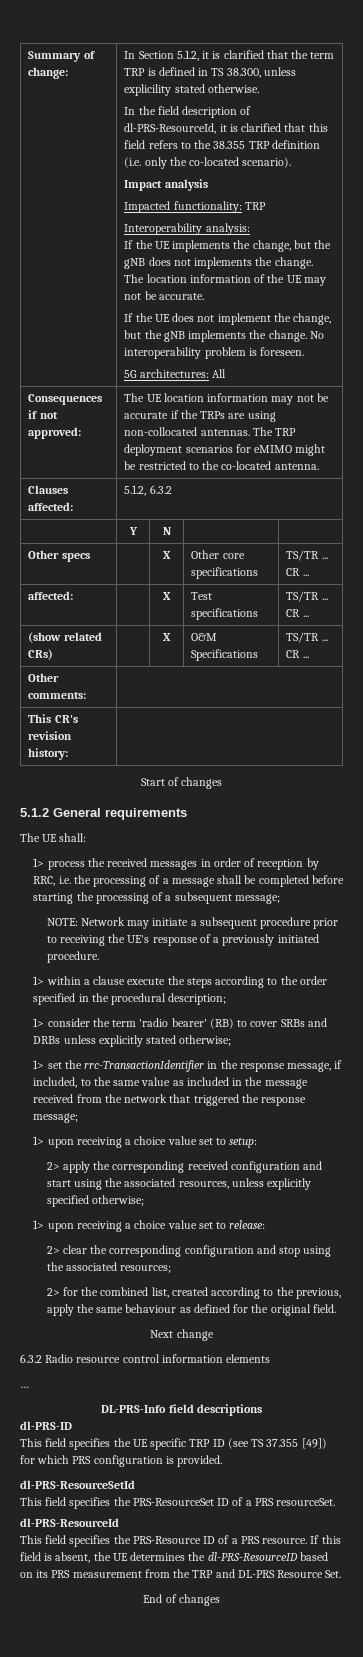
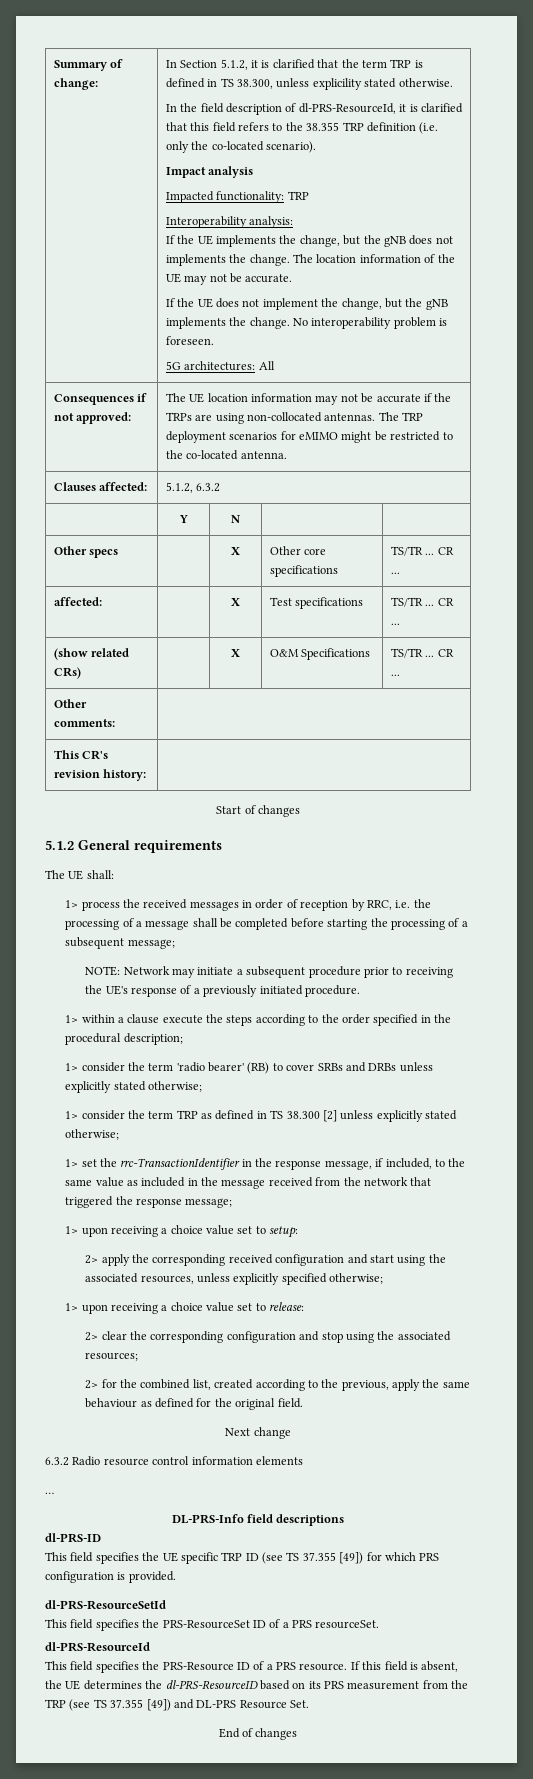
+ 1> consider the term TRP as defined in TS 38.300 [2] unless explicitly stated otherwise;
- If this field is absent, the UE determines the dl-PRS-ResourceID based on its PRS measurement from the TRP and DL-PRS Resource Set.
+ If this field is absent, the UE determines the dl-PRS-ResourceID based on its PRS measurement from the TRP (see TS 37.355 [49]) and DL-PRS Resource Set.

